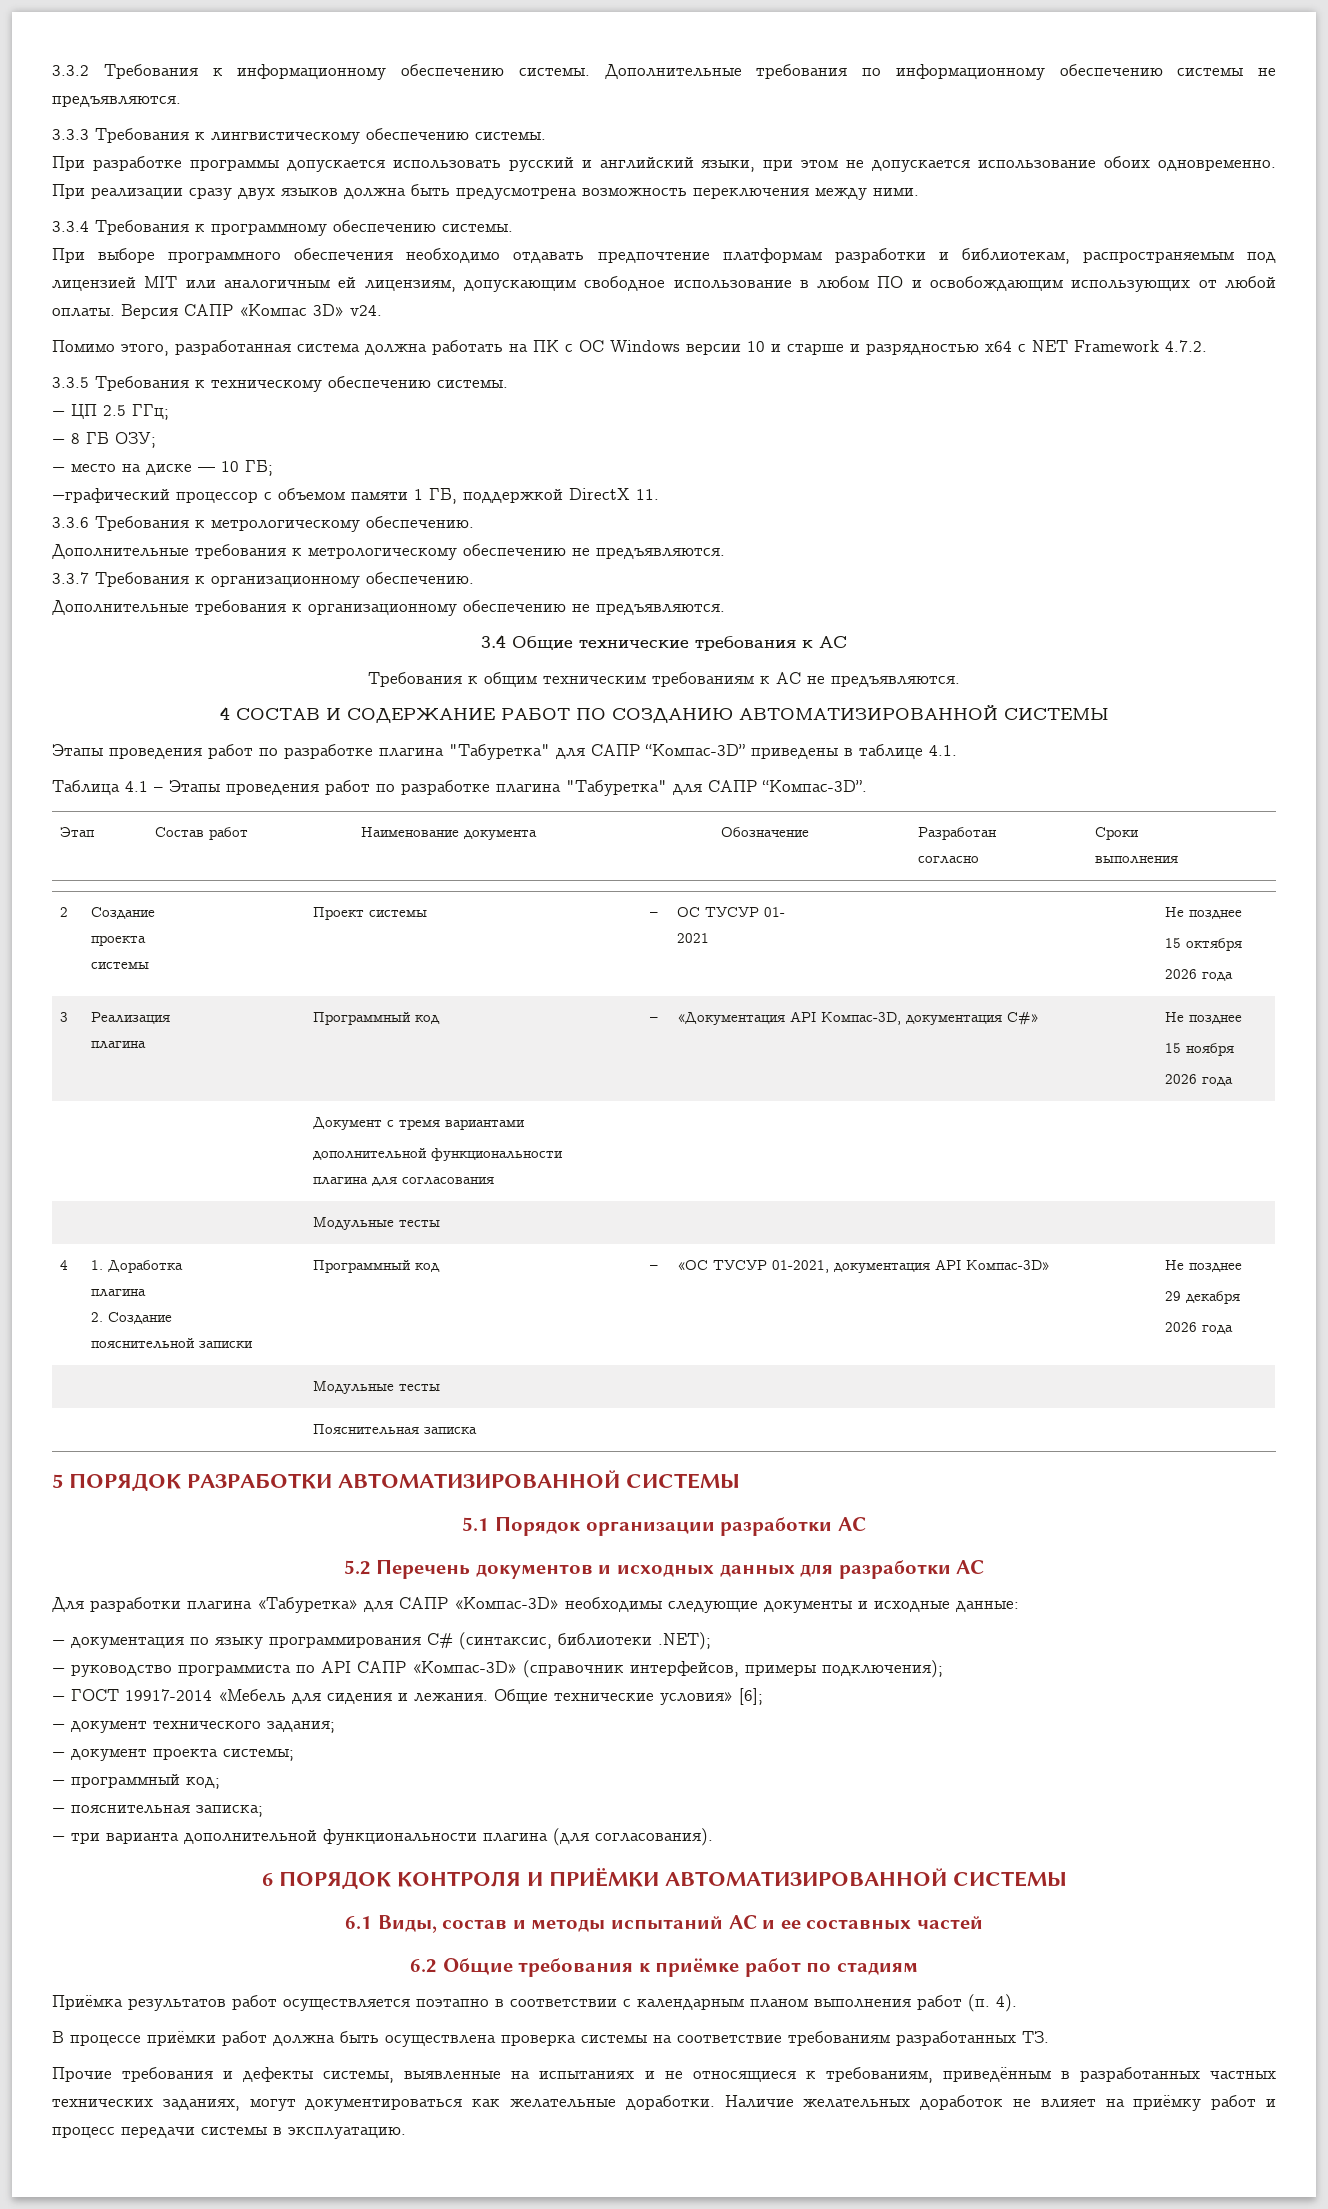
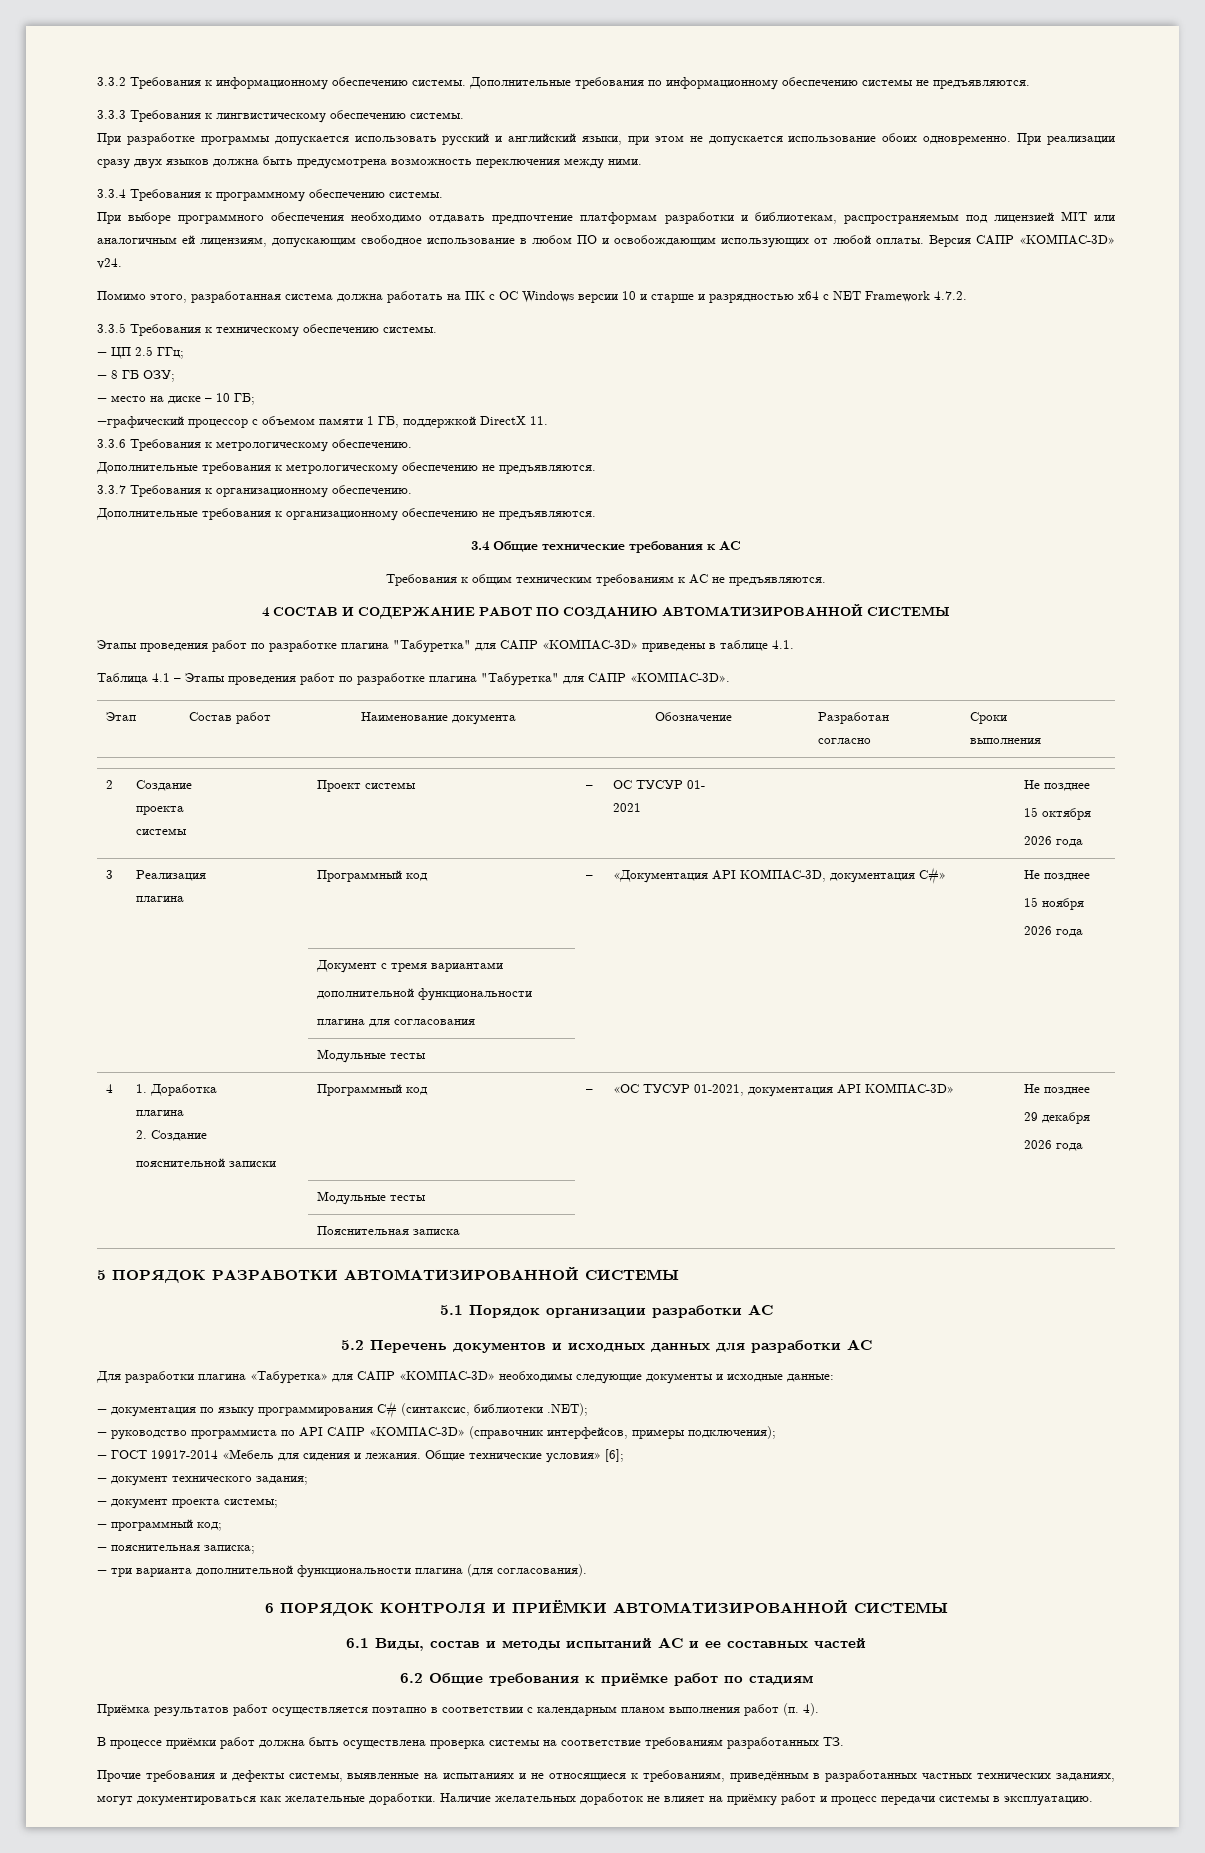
- Версия САПР «Компас 3D» v24.
+ Версия САПР «КОМПАС-3D» v24.
- − место на диске — 10 ГБ;
+ − место на диске – 10 ГБ;
- Этапы проведения работ по разработке плагина "Табуретка" для САПР “Компас-3D” приведены в таблице 4.1.
+ Этапы проведения работ по разработке плагина "Табуретка" для САПР «КОМПАС-3D» приведены в таблице 4.1.
- Таблица 4.1 – Этапы проведения работ по разработке плагина "Табуретка" для САПР “Компас-3D”.
+ Таблица 4.1 – Этапы проведения работ по разработке плагина "Табуретка" для САПР «КОМПАС-3D».
  3 | Реализация
- плагина | Программный код | – | «Документация API Компас-3D, документация C#» | Не позднее
+ плагина | Программный код | – | «Документация API КОМПАС-3D, документация C#» | Не позднее
  4 | 1. Доработка
  плагина
  2. Создание
- пояснительной записки | Программный код | – | «ОС ТУСУР 01-2021, документация API Компас-3D» | Не позднее
+ пояснительной записки | Программный код | – | «ОС ТУСУР 01-2021, документация API КОМПАС-3D» | Не позднее
- Для разработки плагина «Табуретка» для САПР «Компас-3D» необходимы следующие документы и исходные данные:
+ Для разработки плагина «Табуретка» для САПР «КОМПАС-3D» необходимы следующие документы и исходные данные:
- − руководство программиста по API САПР «Компас-3D» (справочник интерфейсов, примеры подключения);
+ − руководство программиста по API САПР «КОМПАС-3D» (справочник интерфейсов, примеры подключения);

